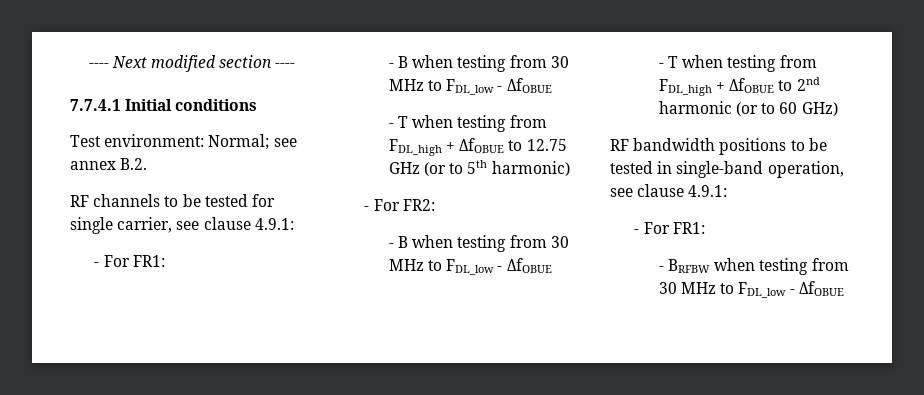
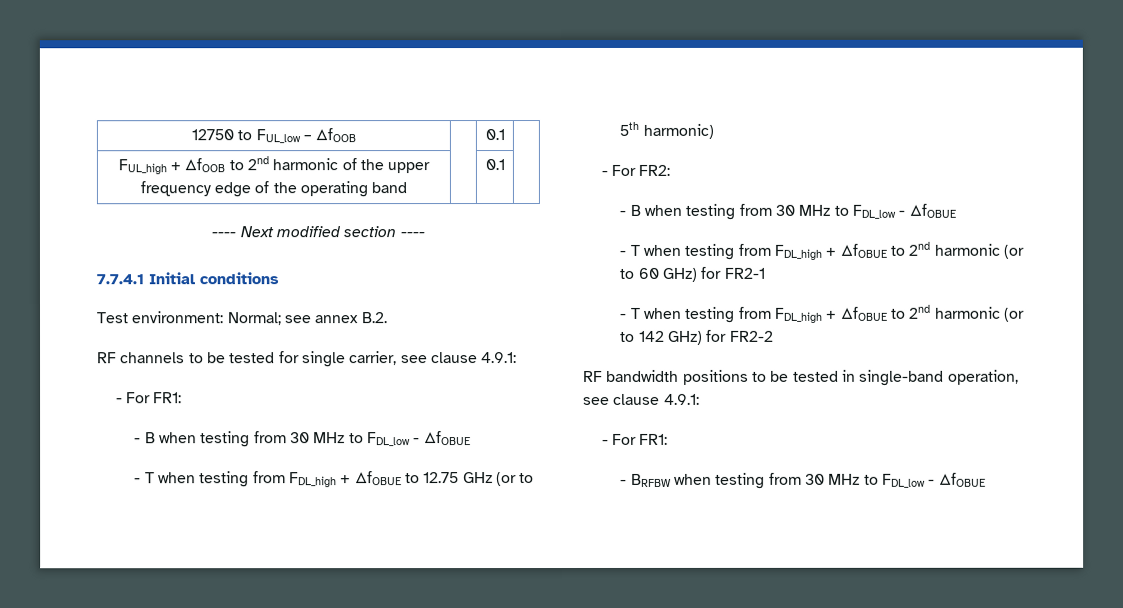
+ 12750 to FUL_low – ΔfOOB | | 0.1 |
+ FUL_high + ΔfOOB to 2nd harmonic of the upper frequency edge of the operating band | | 0.1 |
- - T when testing from FDL_high + ΔfOBUE to 2nd harmonic (or to 60 GHz)
+ - T when testing from FDL_high + ΔfOBUE to 2nd harmonic (or to 60 GHz) for FR2-1
+ - T when testing from FDL_high + ΔfOBUE to 2nd harmonic (or to 142 GHz) for FR2-2

